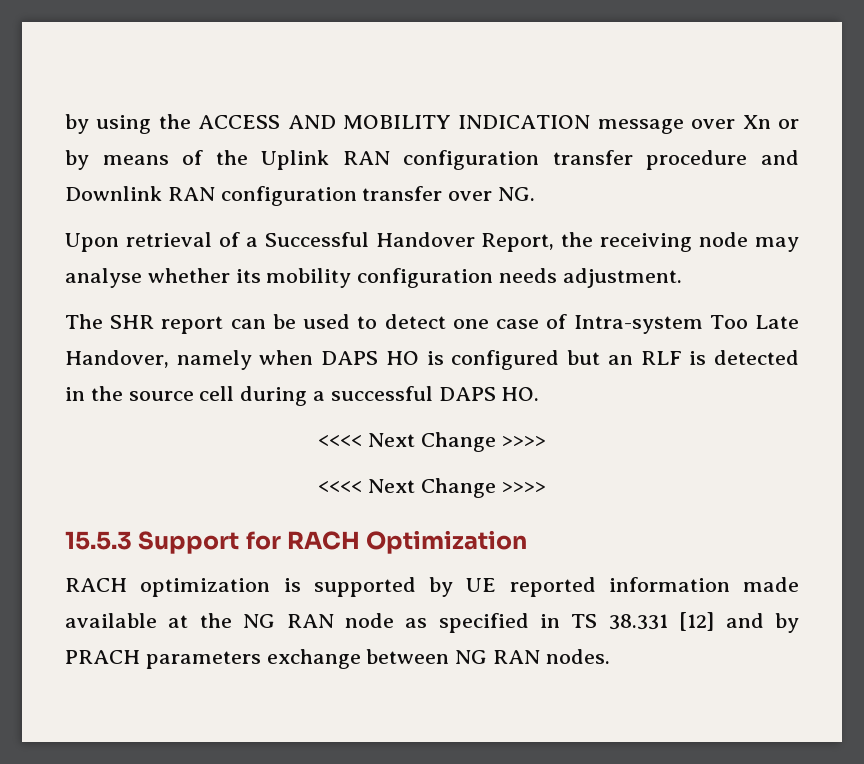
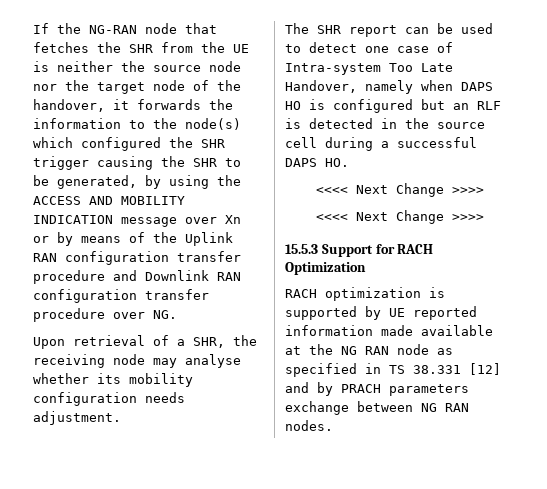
- by using the ACCESS AND MOBILITY INDICATION message over Xn or by means of the Uplink RAN configuration transfer procedure and Downlink RAN configuration transfer over NG.
+ If the NG-RAN node that fetches the SHR from the UE is neither the source node nor the target node of the handover, it forwards the information to the node(s) which configured the SHR trigger causing the SHR to be generated, by using the ACCESS AND MOBILITY INDICATION message over Xn or by means of the Uplink RAN configuration transfer procedure and Downlink RAN configuration transfer procedure over NG.
- Upon retrieval of a Successful Handover Report, the receiving node may analyse whether its mobility configuration needs adjustment.
+ Upon retrieval of a SHR, the receiving node may analyse whether its mobility configuration needs adjustment.

